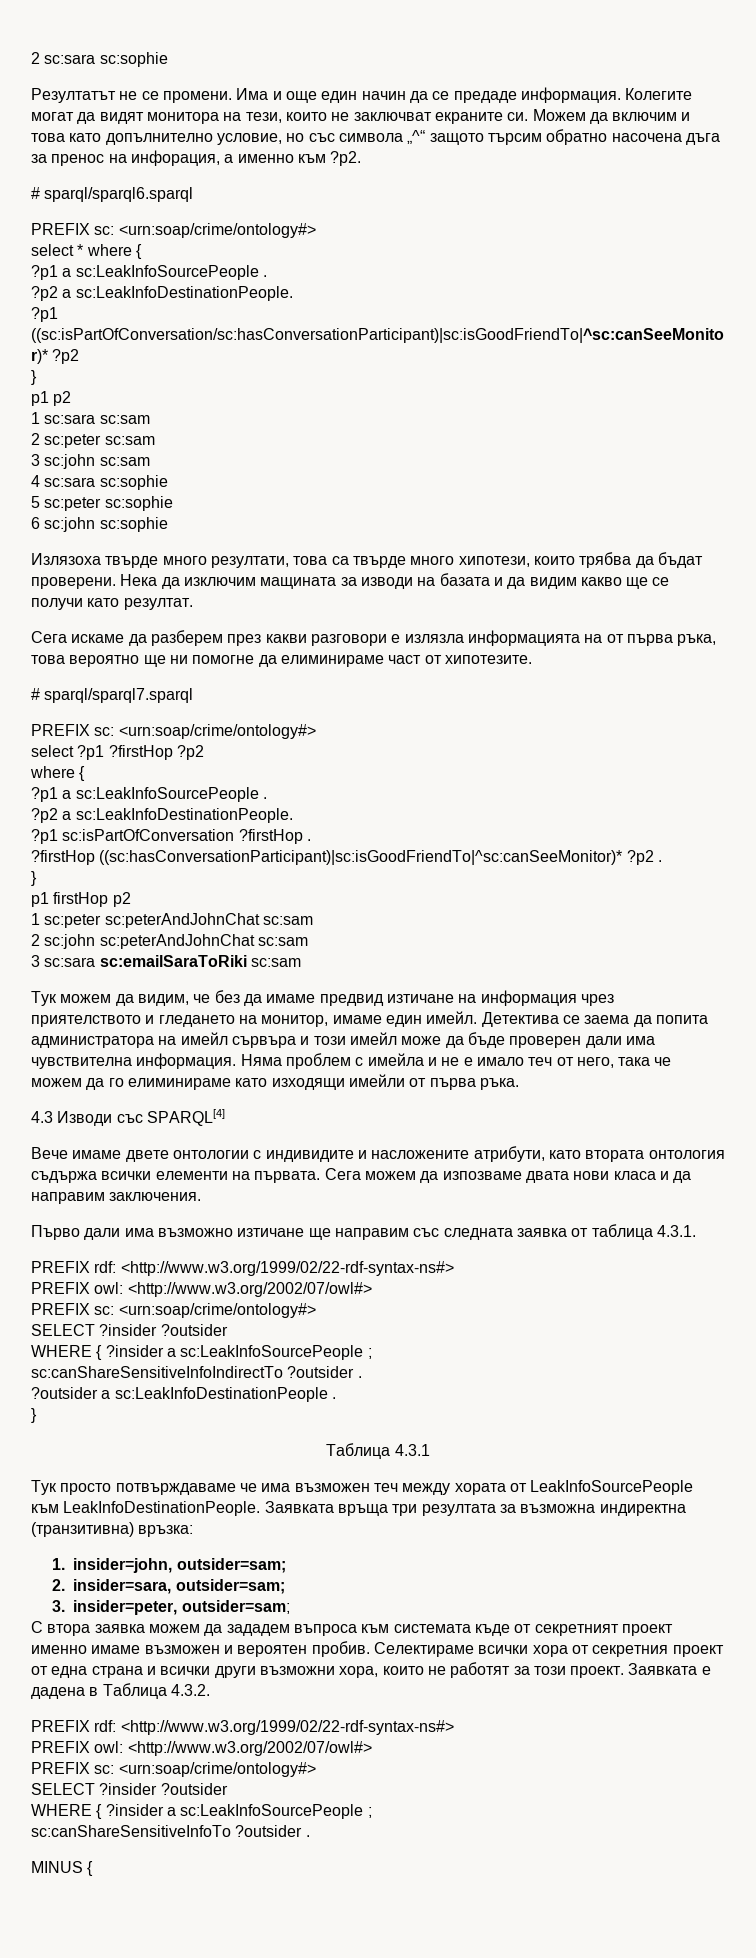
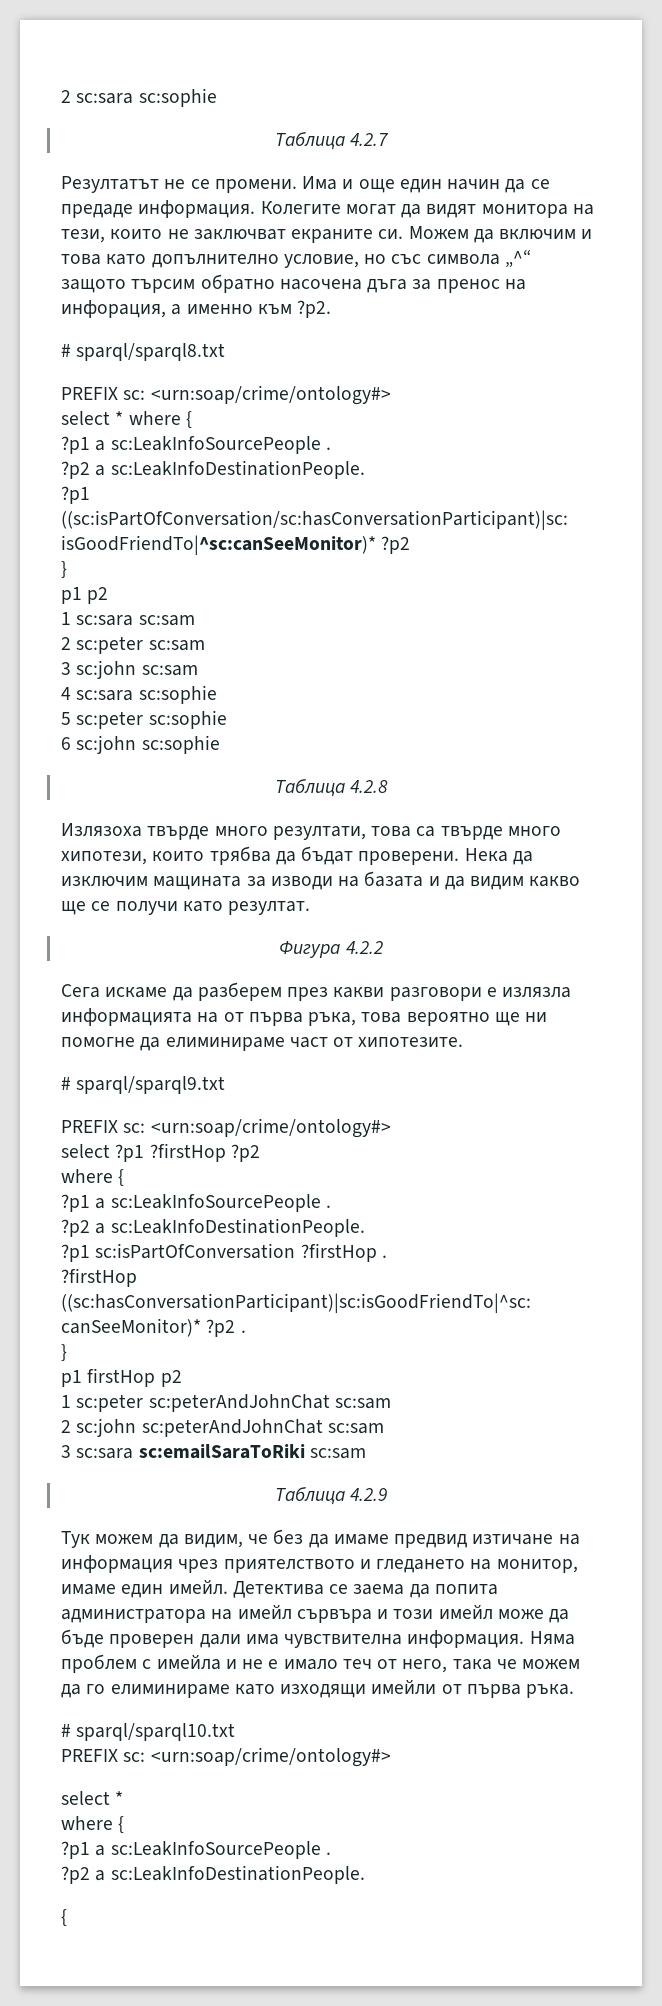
+ Таблица 4.2.7
- # sparql/sparql6.sparql
+ # sparql/sparql8.txt
+ Таблица 4.2.8
+ Фигура 4.2.2
- # sparql/sparql7.sparql
+ # sparql/sparql9.txt
+ Таблица 4.2.9
- 4.3 Изводи със SPARQL[4]
- Вече имаме двете онтологии с индивидите и насложените атрибути, като втората онтология съдържа всички елементи на първата. Сега можем да изпозваме двата нови класа и да направим заключения.
- Първо дали има възможно изтичане ще направим със следната заявка от таблица 4.3.1.
- PREFIX rdf: <http://www.w3.org/1999/02/22-rdf-syntax-ns#>
- PREFIX owl: <http://www.w3.org/2002/07/owl#>
+ # sparql/sparql10.txt
  PREFIX sc: <urn:soap/crime/ontology#>
- SELECT ?insider ?outsider
- WHERE { ?insider a sc:LeakInfoSourcePeople ;
- sc:canShareSensitiveInfoIndirectTo ?outsider .
- ?outsider a sc:LeakInfoDestinationPeople .
- }
- Таблица 4.3.1
- Тук просто потвърждаваме че има възможен теч между хората от LeakInfoSourcePeople към LeakInfoDestinationPeople. Заявката връща три резултата за възможна индиректна (транзитивна) връзка:
- 1. insider=john, outsider=sam;
- 2. insider=sara, outsider=sam;
- 3. insider=peter, outsider=sam;
- С втора заявка можем да зададем въпроса към системата къде от секретният проект именно имаме възможен и вероятен пробив. Селектираме всички хора от секретния проект от една страна и всички други възможни хора, които не работят за този проект. Заявката е дадена в Таблица 4.3.2.
- PREFIX rdf: <http://www.w3.org/1999/02/22-rdf-syntax-ns#>
- PREFIX owl: <http://www.w3.org/2002/07/owl#>
- PREFIX sc: <urn:soap/crime/ontology#>
- SELECT ?insider ?outsider
- WHERE { ?insider a sc:LeakInfoSourcePeople ;
- sc:canShareSensitiveInfoTo ?outsider .
- MINUS {
+ select *
+ where {
+ ?p1 a sc:LeakInfoSourcePeople .
+ ?p2 a sc:LeakInfoDestinationPeople.
+ {

